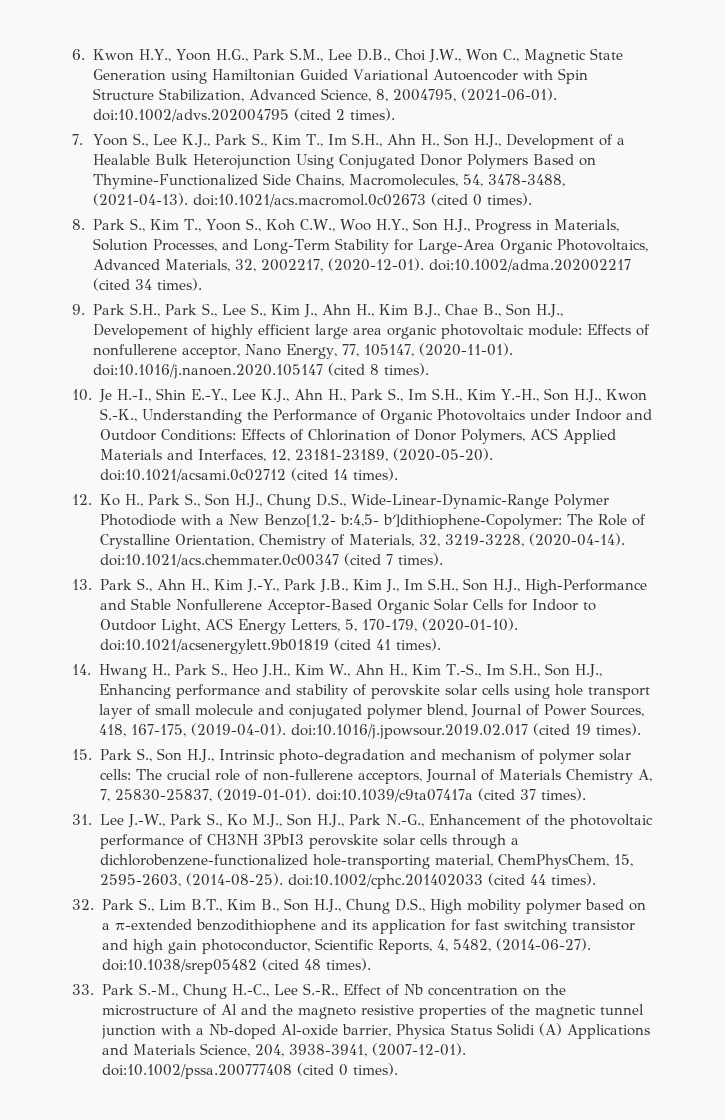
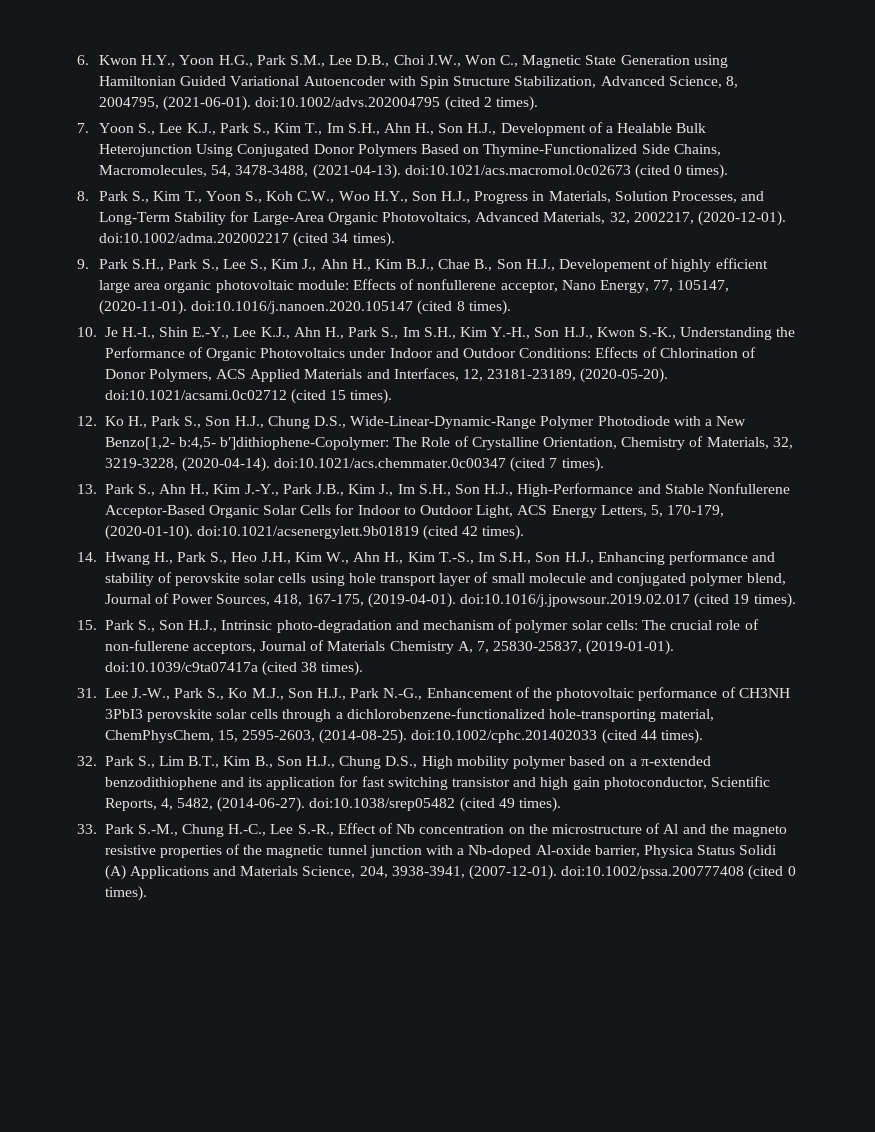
- 10. Je H.-I., Shin E.-Y., Lee K.J., Ahn H., Park S., Im S.H., Kim Y.-H., Son H.J., Kwon S.-K., Understanding the Performance of Organic Photovoltaics under Indoor and Outdoor Conditions: Effects of Chlorination of Donor Polymers, ACS Applied Materials and Interfaces, 12, 23181-23189, (2020-05-20). doi:10.1021/acsami.0c02712 (cited 14 times).
+ 10. Je H.-I., Shin E.-Y., Lee K.J., Ahn H., Park S., Im S.H., Kim Y.-H., Son H.J., Kwon S.-K., Understanding the Performance of Organic Photovoltaics under Indoor and Outdoor Conditions: Effects of Chlorination of Donor Polymers, ACS Applied Materials and Interfaces, 12, 23181-23189, (2020-05-20). doi:10.1021/acsami.0c02712 (cited 15 times).
- 13. Park S., Ahn H., Kim J.-Y., Park J.B., Kim J., Im S.H., Son H.J., High-Performance and Stable Nonfullerene Acceptor-Based Organic Solar Cells for Indoor to Outdoor Light, ACS Energy Letters, 5, 170-179, (2020-01-10). doi:10.1021/acsenergylett.9b01819 (cited 41 times).
+ 13. Park S., Ahn H., Kim J.-Y., Park J.B., Kim J., Im S.H., Son H.J., High-Performance and Stable Nonfullerene Acceptor-Based Organic Solar Cells for Indoor to Outdoor Light, ACS Energy Letters, 5, 170-179, (2020-01-10). doi:10.1021/acsenergylett.9b01819 (cited 42 times).
- 15. Park S., Son H.J., Intrinsic photo-degradation and mechanism of polymer solar cells: The crucial role of non-fullerene acceptors, Journal of Materials Chemistry A, 7, 25830-25837, (2019-01-01). doi:10.1039/c9ta07417a (cited 37 times).
+ 15. Park S., Son H.J., Intrinsic photo-degradation and mechanism of polymer solar cells: The crucial role of non-fullerene acceptors, Journal of Materials Chemistry A, 7, 25830-25837, (2019-01-01). doi:10.1039/c9ta07417a (cited 38 times).
- 32. Park S., Lim B.T., Kim B., Son H.J., Chung D.S., High mobility polymer based on a π-extended benzodithiophene and its application for fast switching transistor and high gain photoconductor, Scientific Reports, 4, 5482, (2014-06-27). doi:10.1038/srep05482 (cited 48 times).
+ 32. Park S., Lim B.T., Kim B., Son H.J., Chung D.S., High mobility polymer based on a π-extended benzodithiophene and its application for fast switching transistor and high gain photoconductor, Scientific Reports, 4, 5482, (2014-06-27). doi:10.1038/srep05482 (cited 49 times).

